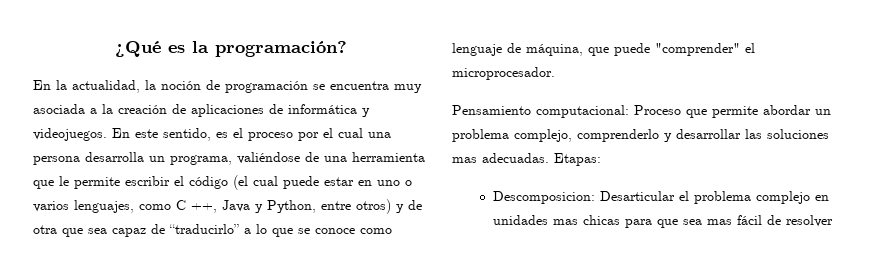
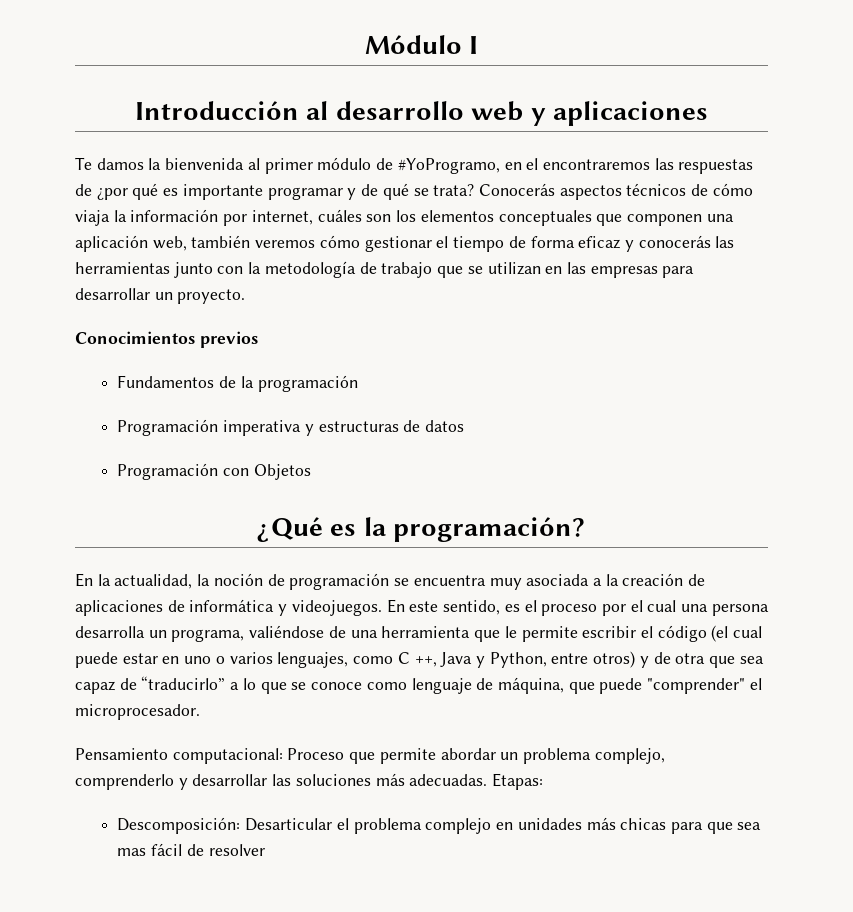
+ Módulo I
+ Introducción al desarrollo web y aplicaciones
+ Te damos la bienvenida al primer módulo de #YoProgramo, en el encontraremos las respuestas de ¿por qué es importante programar y de qué se trata? Conocerás aspectos técnicos de cómo viaja la información por internet, cuáles son los elementos conceptuales que componen una aplicación web, también veremos cómo gestionar el tiempo de forma eficaz y conocerás las herramientas junto con la metodología de trabajo que se utilizan en las empresas para desarrollar un proyecto.
+ Conocimientos previos
+ Fundamentos de la programación
+ Programación imperativa y estructuras de datos
+ Programación con Objetos
- Pensamiento computacional: Proceso que permite abordar un problema complejo, comprenderlo y desarrollar las soluciones mas adecuadas.
+ Pensamiento computacional: Proceso que permite abordar un problema complejo, comprenderlo y desarrollar las soluciones más adecuadas.
- Descomposicion: Desarticular el problema complejo en unidades mas chicas para que sea mas fácil de resolver
+ Descomposición: Desarticular el problema complejo en unidades más chicas para que sea mas fácil de resolver

